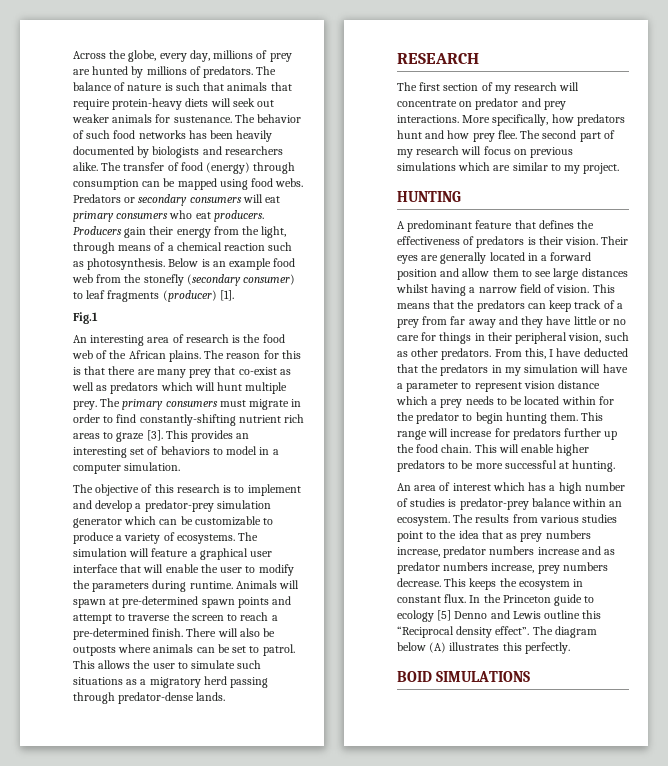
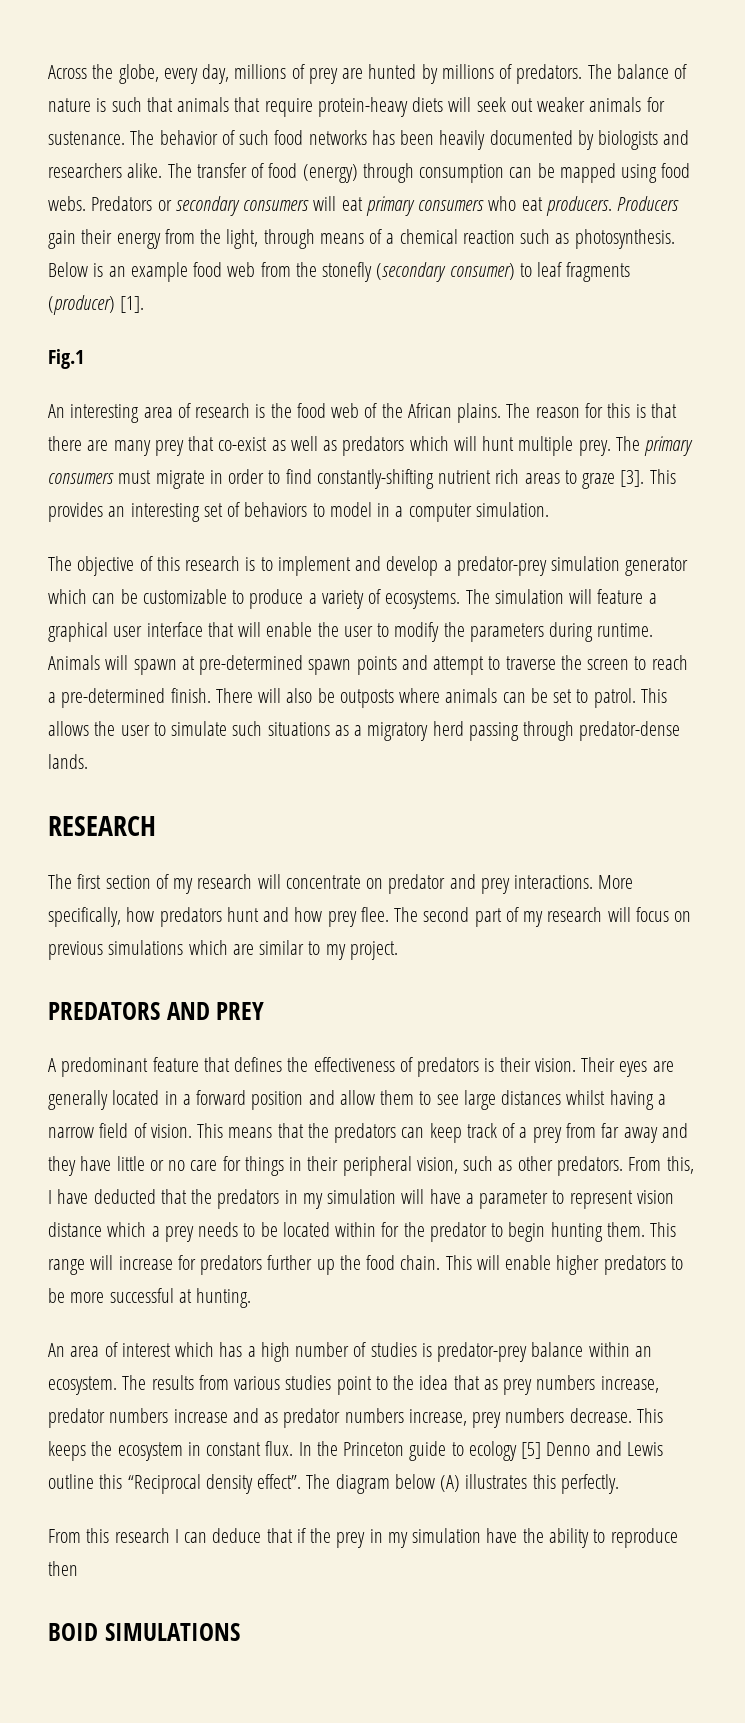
- HUNTING
+ PREDATORS AND PREY
+ From this research I can deduce that if the prey in my simulation have the ability to reproduce then

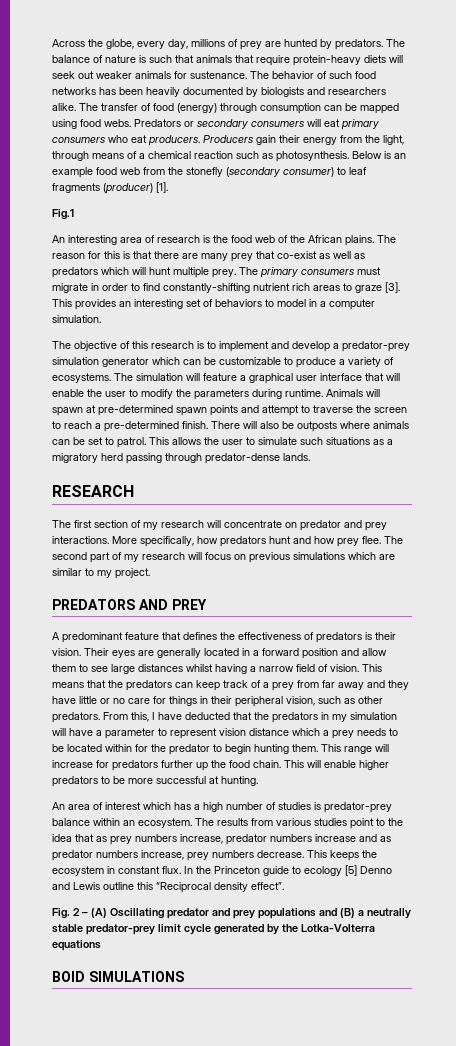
- Across the globe, every day, millions of prey are hunted by millions of predators.
+ Across the globe, every day, millions of prey are hunted by predators.
- In the Princeton guide to ecology [5] Denno and Lewis outline this “Reciprocal density effect”. The diagram below (A) illustrates this perfectly.
- From this research I can deduce that if the prey in my simulation have the ability to reproduce then
+ In the Princeton guide to ecology [5] Denno and Lewis outline this “Reciprocal density effect”.
+ Fig. 2 – (A) Oscillating predator and prey populations and (B) a neutrally stable predator-prey limit cycle generated by the Lotka-Volterra equations

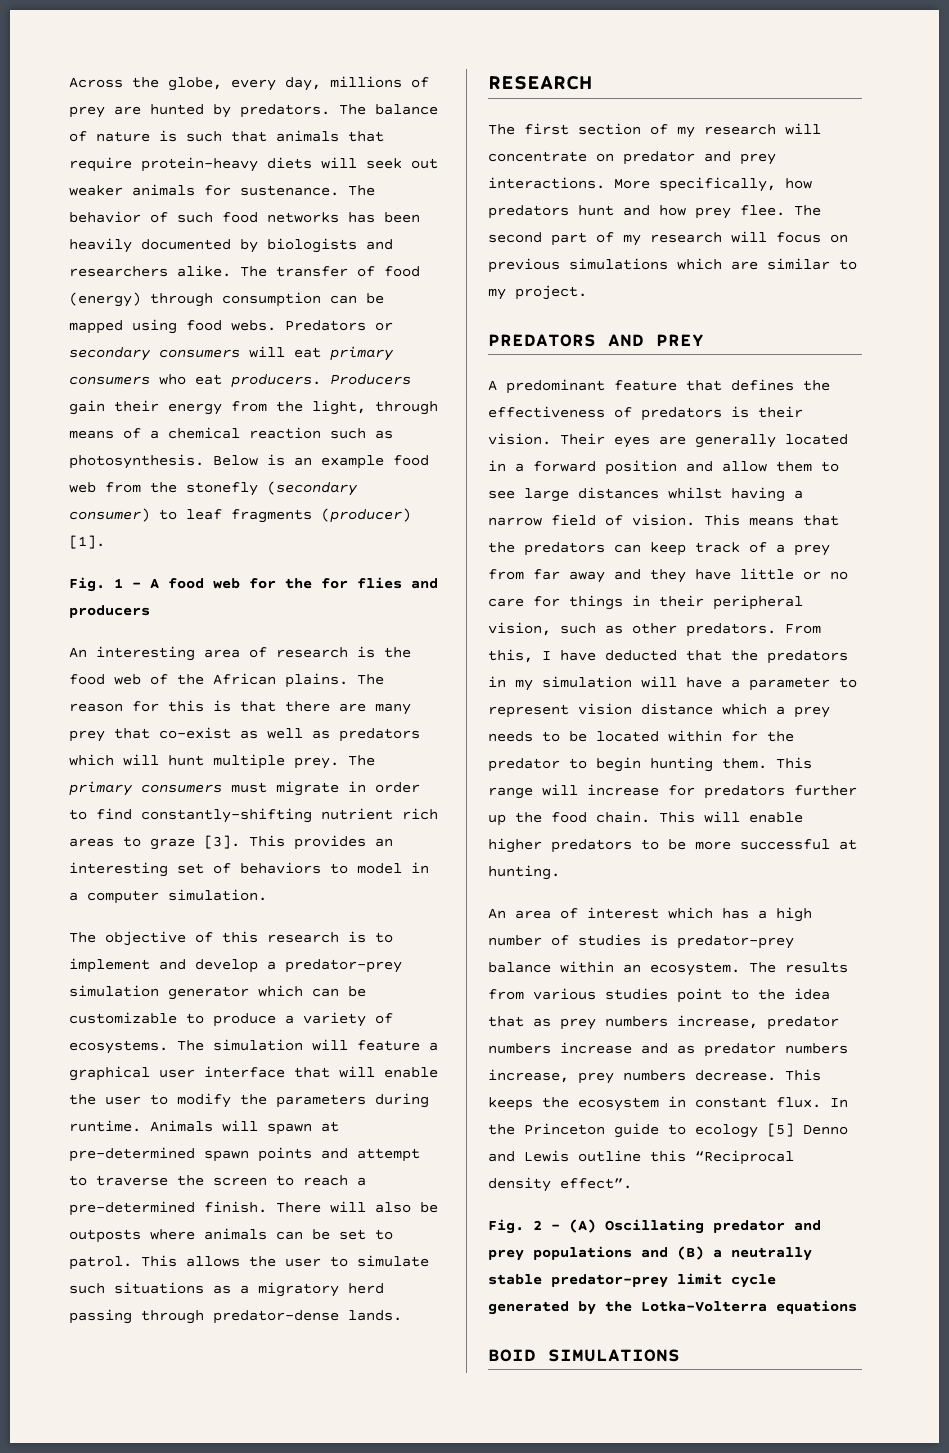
- Fig.1
+ Fig. 1 – A food web for the for flies and producers

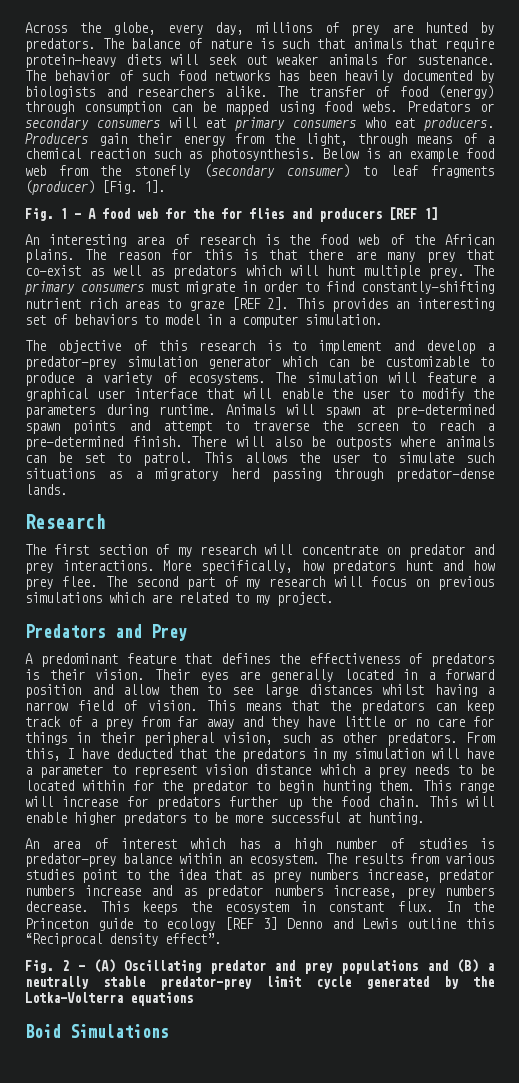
- Below is an example food web from the stonefly (secondary consumer) to leaf fragments (producer) [1].
+ Below is an example food web from the stonefly (secondary consumer) to leaf fragments (producer) [Fig. 1].
- Fig. 1 – A food web for the for flies and producers
+ Fig. 1 – A food web for the for flies and producers [REF 1]
- The primary consumers must migrate in order to find constantly-shifting nutrient rich areas to graze [3].
+ The primary consumers must migrate in order to find constantly-shifting nutrient rich areas to graze [REF 2].
- RESEARCH
+ Research
- The second part of my research will focus on previous simulations which are similar to my project.
+ The second part of my research will focus on previous simulations which are related to my project.
- PREDATORS AND PREY
+ Predators and Prey
- In the Princeton guide to ecology [5] Denno and Lewis outline this “Reciprocal density effect”.
+ In the Princeton guide to ecology [REF 3] Denno and Lewis outline this “Reciprocal density effect”.
- BOID SIMULATIONS
+ Boid Simulations

